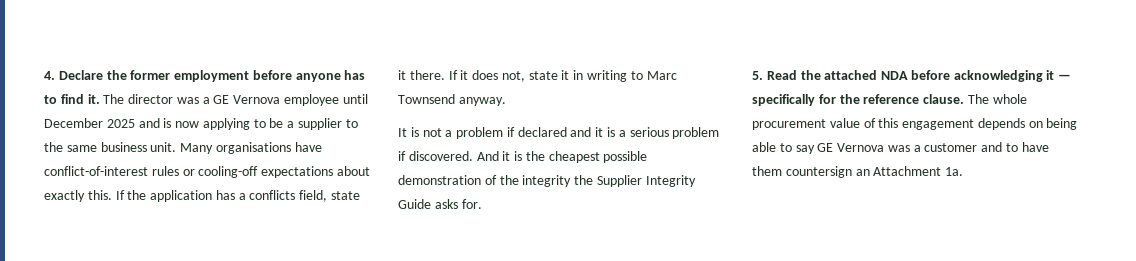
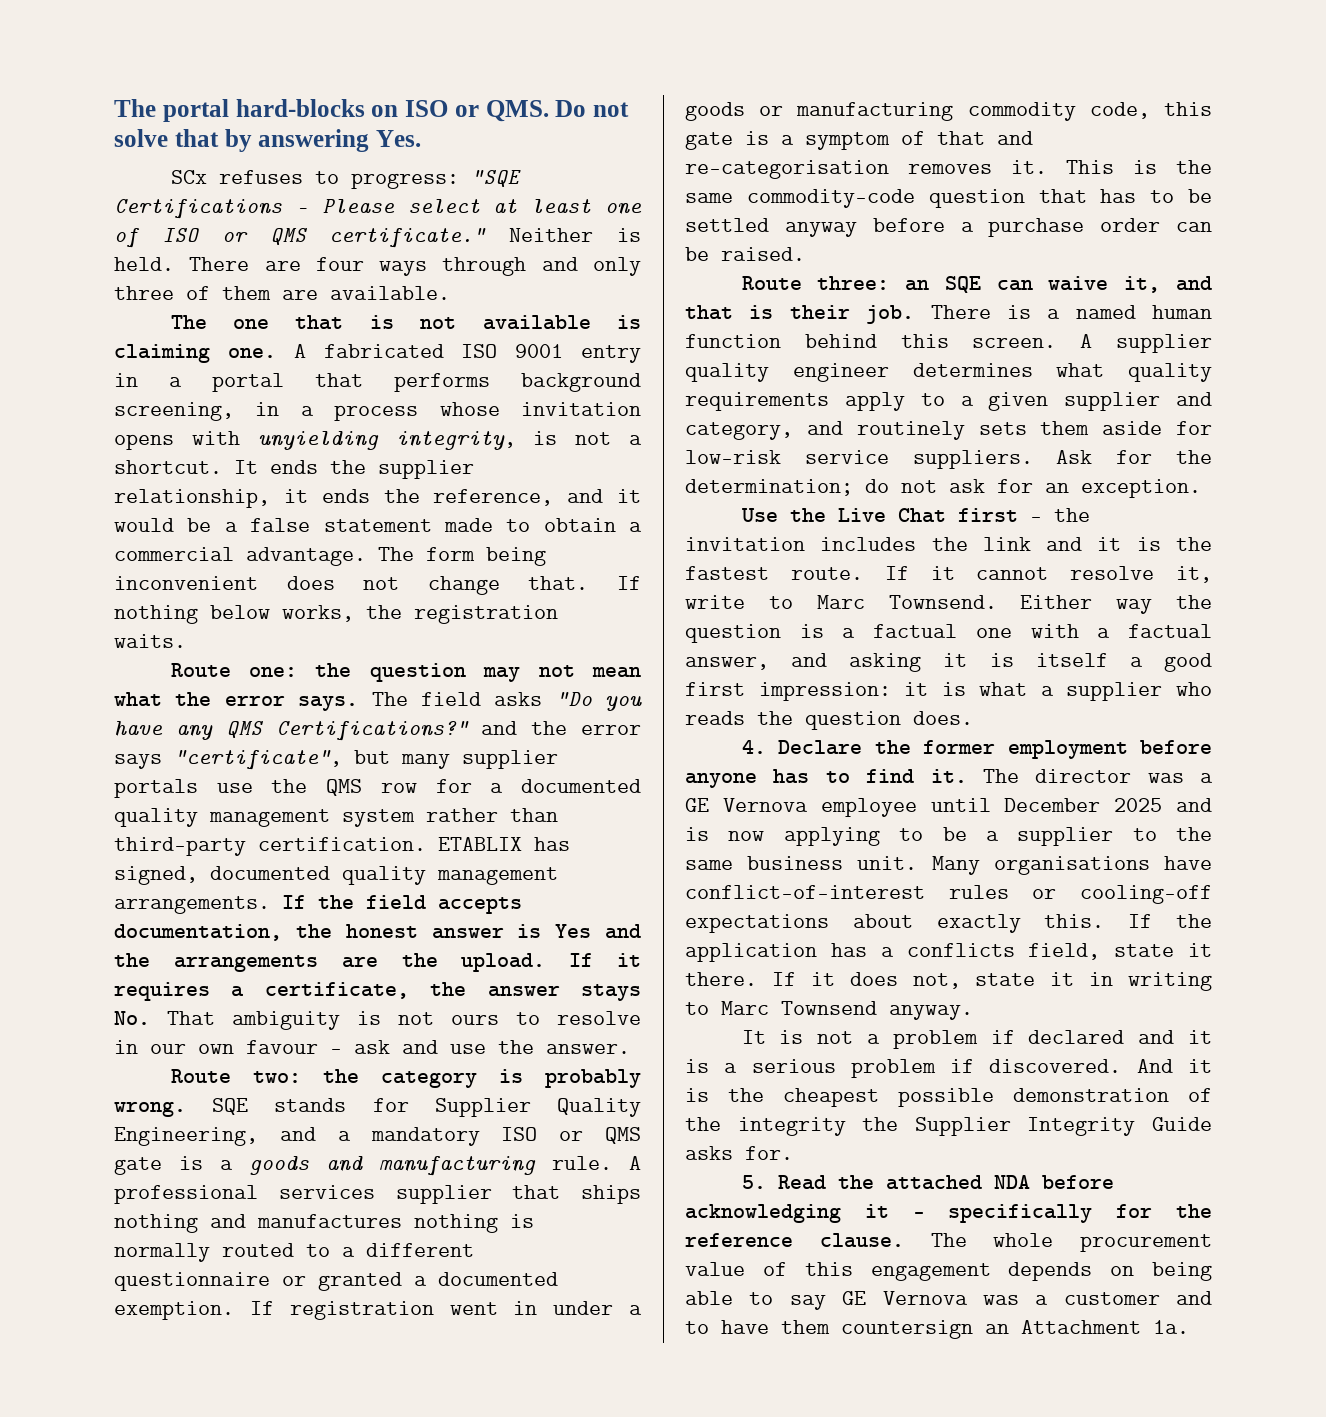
+ The portal hard-blocks on ISO or QMS. Do not solve that by answering Yes.
+ SCx refuses to progress: "SQE Certifications — Please select at least one of ISO or QMS certificate." Neither is held. There are four ways through and only three of them are available.
+ The one that is not available is claiming one. A fabricated ISO 9001 entry in a portal that performs background screening, in a process whose invitation opens with unyielding integrity, is not a shortcut. It ends the supplier relationship, it ends the reference, and it would be a false statement made to obtain a commercial advantage. The form being inconvenient does not change that. If nothing below works, the registration waits.
+ Route one: the question may not mean what the error says. The field asks "Do you have any QMS Certifications?" and the error says "certificate", but many supplier portals use the QMS row for a documented quality management system rather than third-party certification. ETABLIX has signed, documented quality management arrangements. If the field accepts documentation, the honest answer is Yes and the arrangements are the upload. If it requires a certificate, the answer stays No. That ambiguity is not ours to resolve in our own favour — ask and use the answer.
+ Route two: the category is probably wrong. SQE stands for Supplier Quality Engineering, and a mandatory ISO or QMS gate is a goods and manufacturing rule. A professional services supplier that ships nothing and manufactures nothing is normally routed to a different questionnaire or granted a documented exemption. If registration went in under a goods or manufacturing commodity code, this gate is a symptom of that and re-categorisation removes it. This is the same commodity-code question that has to be settled anyway before a purchase order can be raised.
+ Route three: an SQE can waive it, and that is their job. There is a named human function behind this screen. A supplier quality engineer determines what quality requirements apply to a given supplier and category, and routinely sets them aside for low-risk service suppliers. Ask for the determination; do not ask for an exception.
+ Use the Live Chat first — the invitation includes the link and it is the fastest route. If it cannot resolve it, write to Marc Townsend. Either way the question is a factual one with a factual answer, and asking it is itself a good first impression: it is what a supplier who reads the question does.

